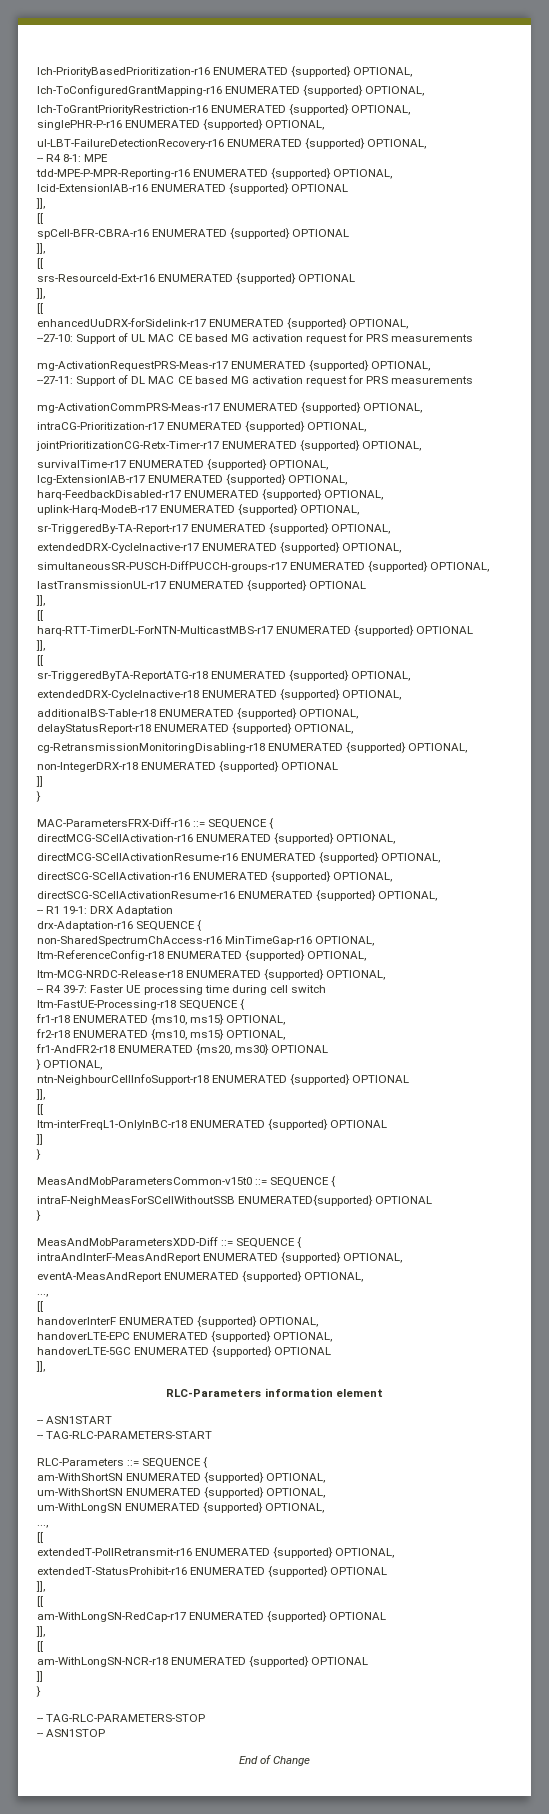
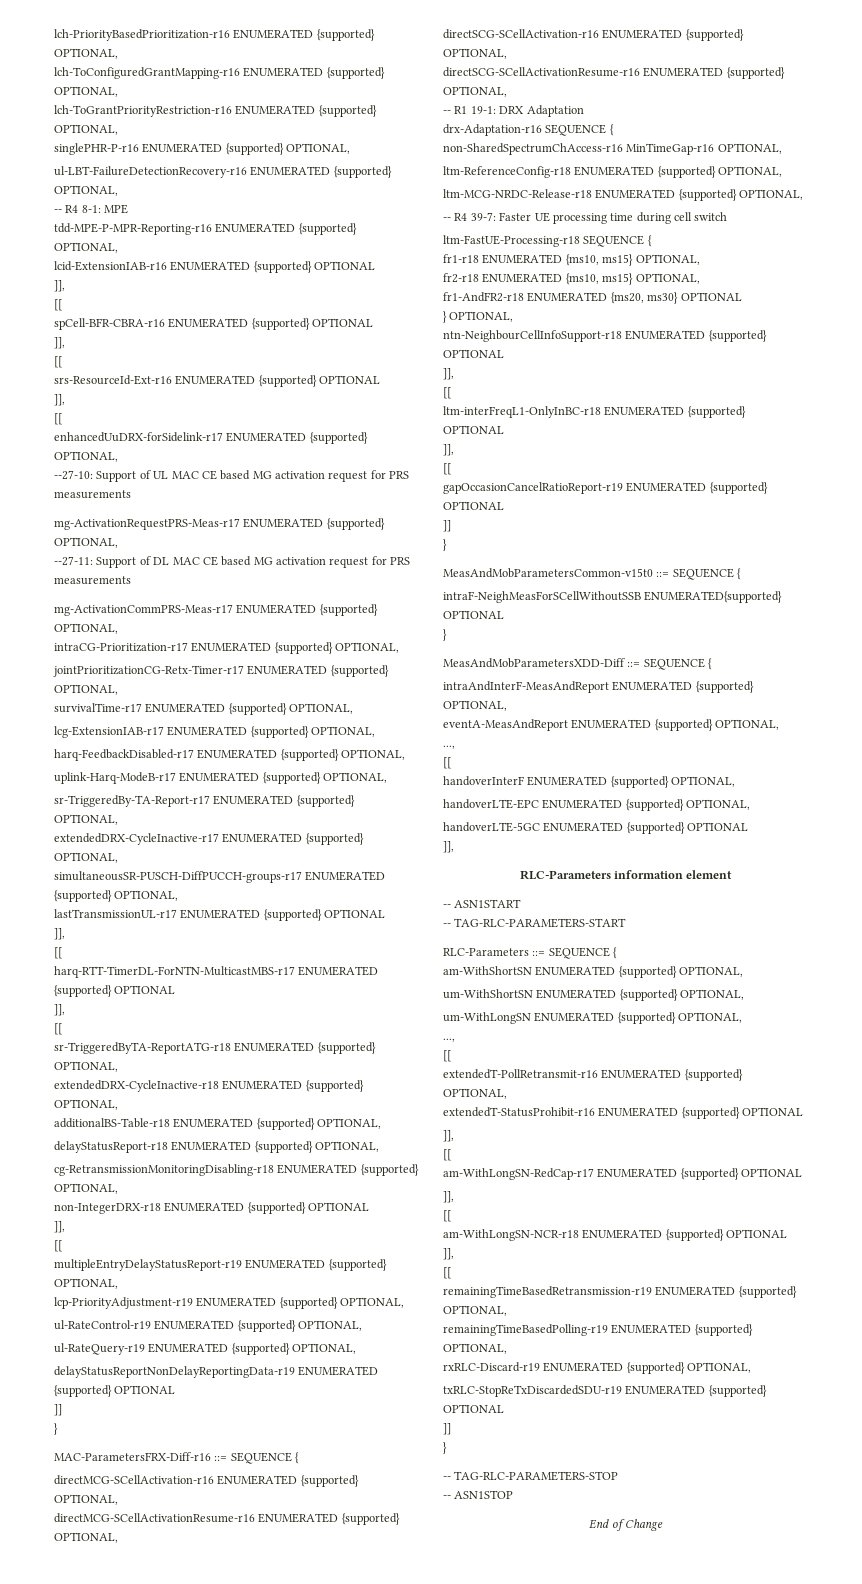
  non-IntegerDRX-r18 ENUMERATED {supported} OPTIONAL
+ ]],
+ [[
+ multipleEntryDelayStatusReport-r19 ENUMERATED {supported} OPTIONAL,
+ lcp-PriorityAdjustment-r19 ENUMERATED {supported} OPTIONAL,
+ ul-RateControl-r19 ENUMERATED {supported} OPTIONAL,
+ ul-RateQuery-r19 ENUMERATED {supported} OPTIONAL,
+ delayStatusReportNonDelayReportingData-r19 ENUMERATED {supported} OPTIONAL
  ltm-interFreqL1-OnlyInBC-r18 ENUMERATED {supported} OPTIONAL
+ ]],
+ [[
+ gapOccasionCancelRatioReport-r19 ENUMERATED {supported} OPTIONAL
  am-WithLongSN-NCR-r18 ENUMERATED {supported} OPTIONAL
+ ]],
+ [[
+ remainingTimeBasedRetransmission-r19 ENUMERATED {supported} OPTIONAL,
+ remainingTimeBasedPolling-r19 ENUMERATED {supported} OPTIONAL,
+ rxRLC-Discard-r19 ENUMERATED {supported} OPTIONAL,
+ txRLC-StopReTxDiscardedSDU-r19 ENUMERATED {supported} OPTIONAL

